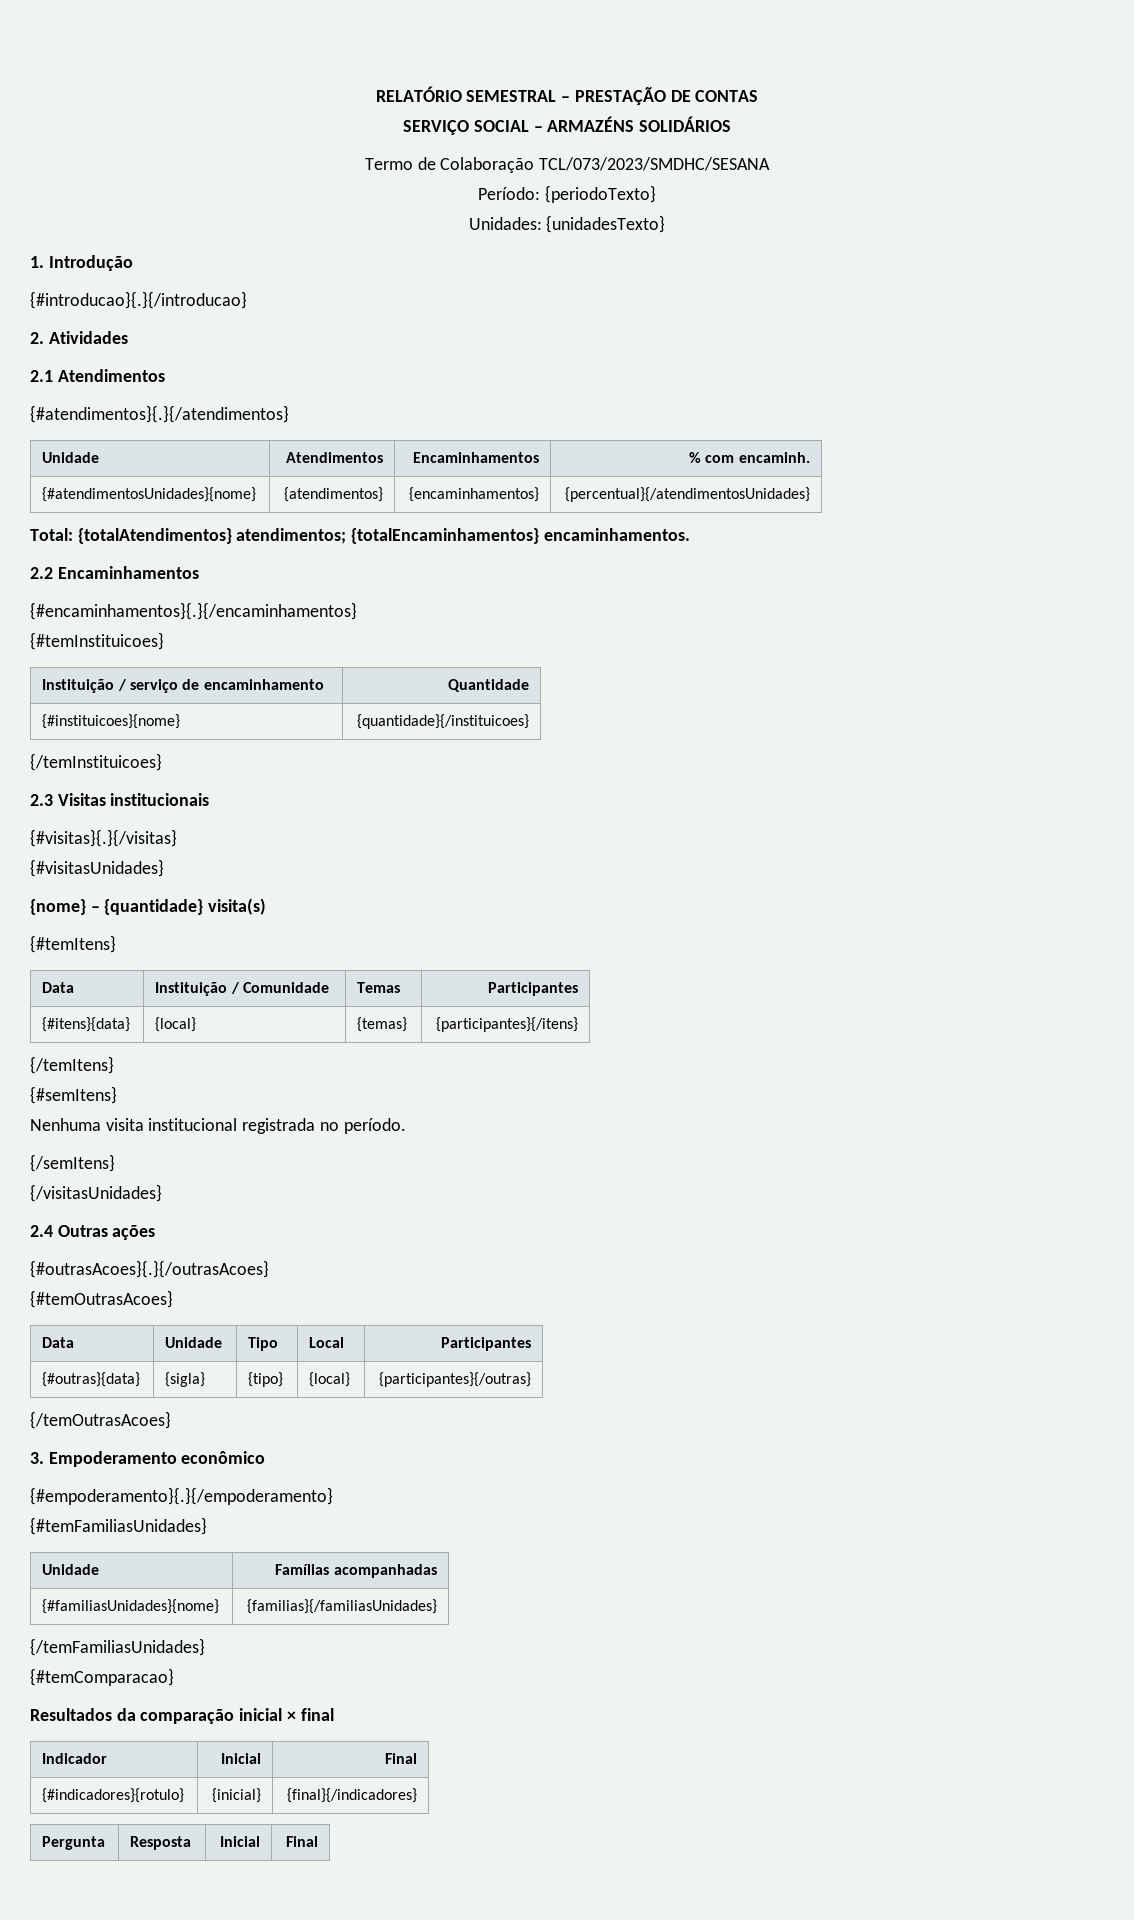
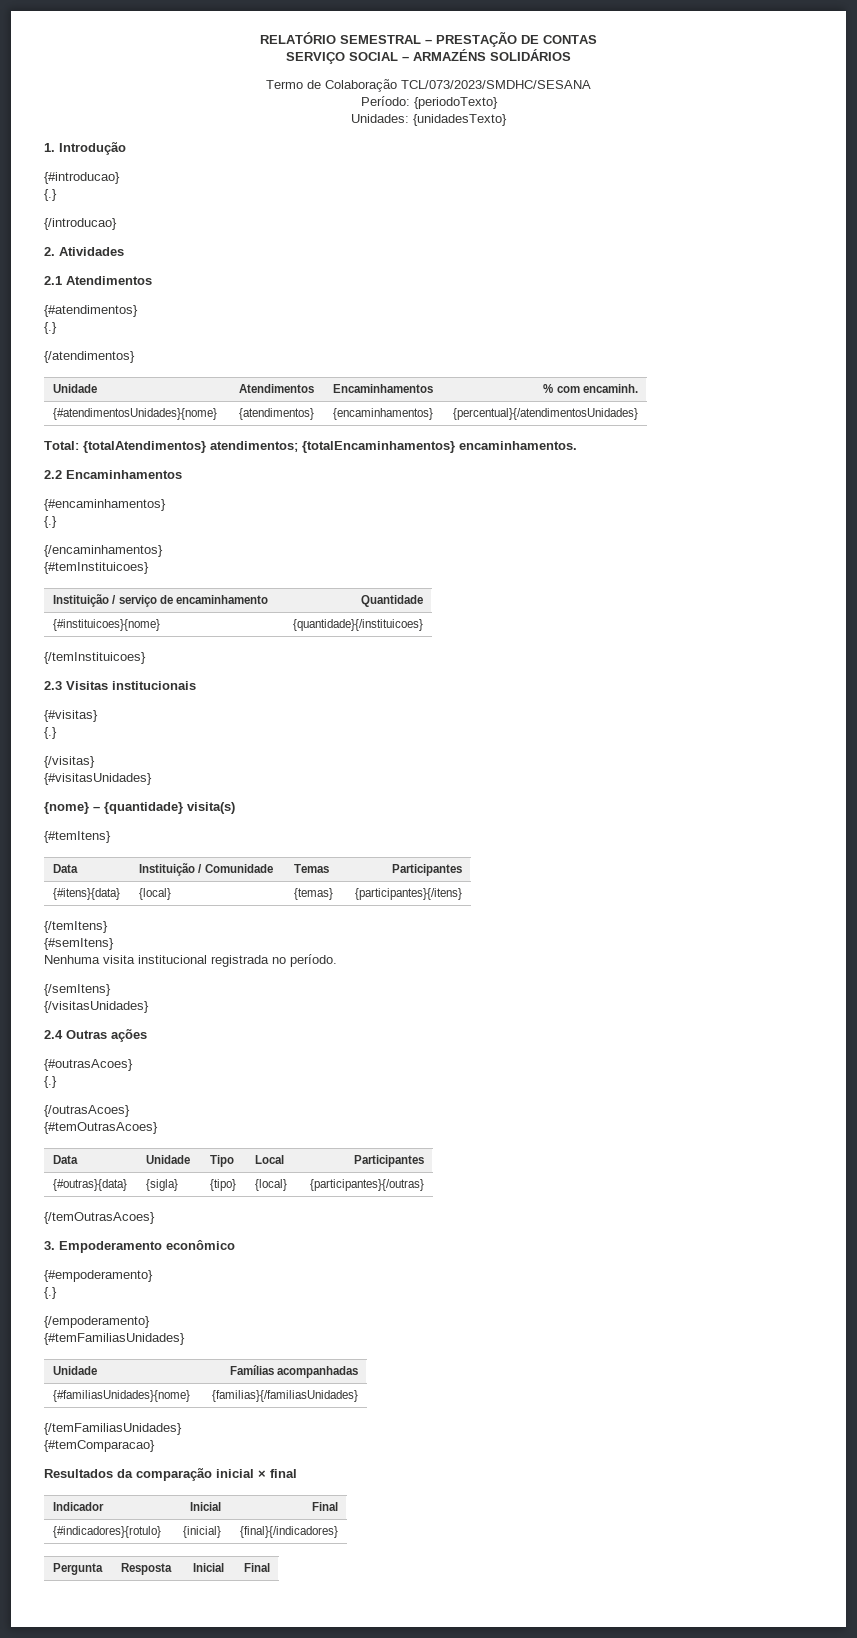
- {#introducao}{.}{/introducao}
+ {#introducao}
+ {.}
+ {/introducao}
- {#atendimentos}{.}{/atendimentos}
+ {#atendimentos}
+ {.}
+ {/atendimentos}
- {#encaminhamentos}{.}{/encaminhamentos}
+ {#encaminhamentos}
+ {.}
+ {/encaminhamentos}
- {#visitas}{.}{/visitas}
+ {#visitas}
+ {.}
+ {/visitas}
- {#outrasAcoes}{.}{/outrasAcoes}
+ {#outrasAcoes}
+ {.}
+ {/outrasAcoes}
- {#empoderamento}{.}{/empoderamento}
+ {#empoderamento}
+ {.}
+ {/empoderamento}

